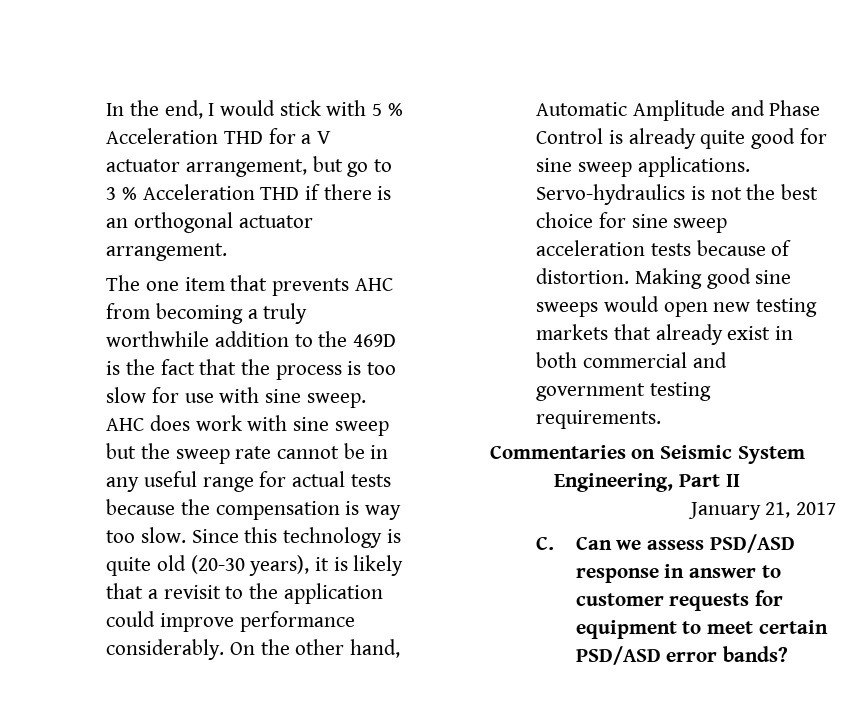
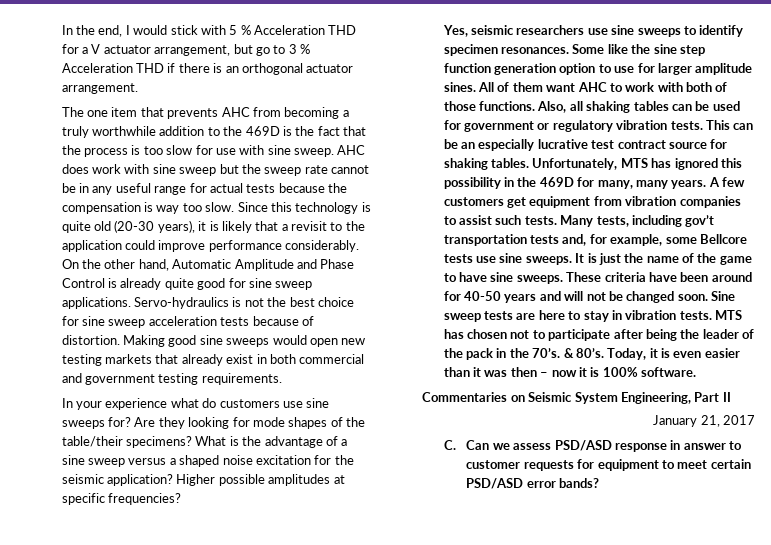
+ In your experience what do customers use sine sweeps for? Are they looking for mode shapes of the table/their specimens? What is the advantage of a sine sweep versus a shaped noise excitation for the seismic application? Higher possible amplitudes at specific frequencies?
+ Yes, seismic researchers use sine sweeps to identify specimen resonances. Some like the sine step function generation option to use for larger amplitude sines. All of them want AHC to work with both of those functions. Also, all shaking tables can be used for government or regulatory vibration tests. This can be an especially lucrative test contract source for shaking tables. Unfortunately, MTS has ignored this possibility in the 469D for many, many years. A few customers get equipment from vibration companies to assist such tests. Many tests, including gov’t transportation tests and, for example, some Bellcore tests use sine sweeps. It is just the name of the game to have sine sweeps. These criteria have been around for 40-50 years and will not be changed soon. Sine sweep tests are here to stay in vibration tests. MTS has chosen not to participate after being the leader of the pack in the 70’s. & 80’s. Today, it is even easier than it was then – now it is 100% software.

